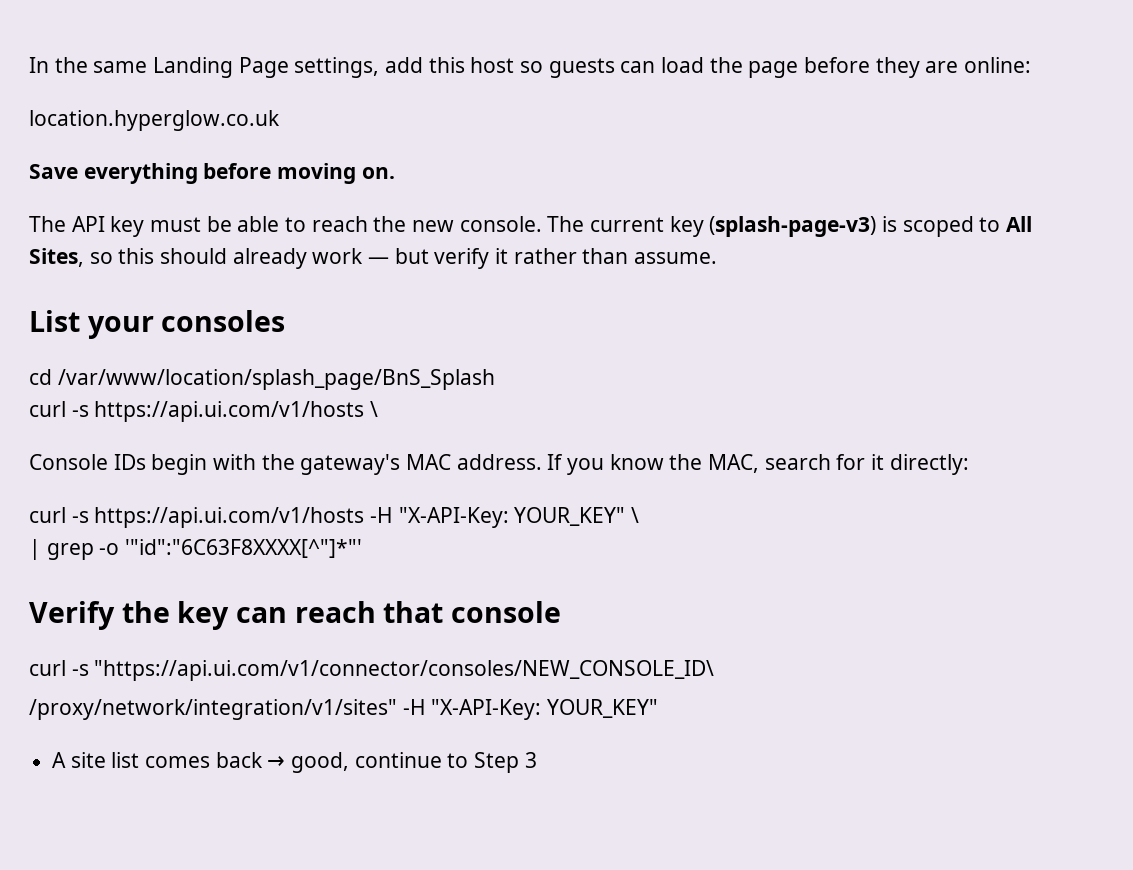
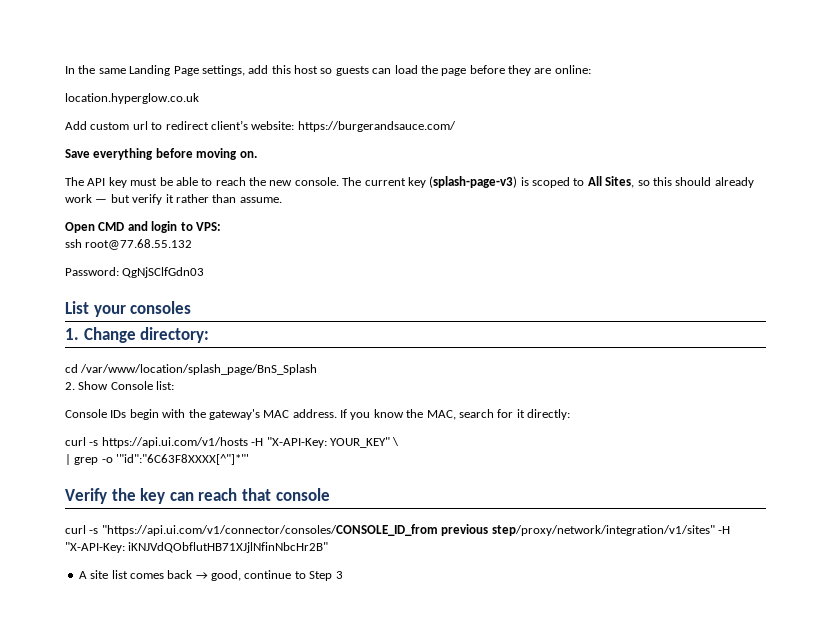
+ Add custom url to redirect client’s website: https://burgerandsauce.com/
+ Open CMD and login to VPS:
+ ssh root@77.68.55.132
+ Password: QgNjSClfGdn03
+ 1. Change directory:
- curl -s https://api.ui.com/v1/hosts \
+ 2. Show Console list:
- curl -s "https://api.ui.com/v1/connector/consoles/NEW_CONSOLE_ID\
- /proxy/network/integration/v1/sites" -H "X-API-Key: YOUR_KEY"
+ curl -s "https://api.ui.com/v1/connector/consoles/CONSOLE_ID_from previous step/proxy/network/integration/v1/sites" -H "X-API-Key: iKNJVdQObflutHB71XJjlNfinNbcHr2B"

